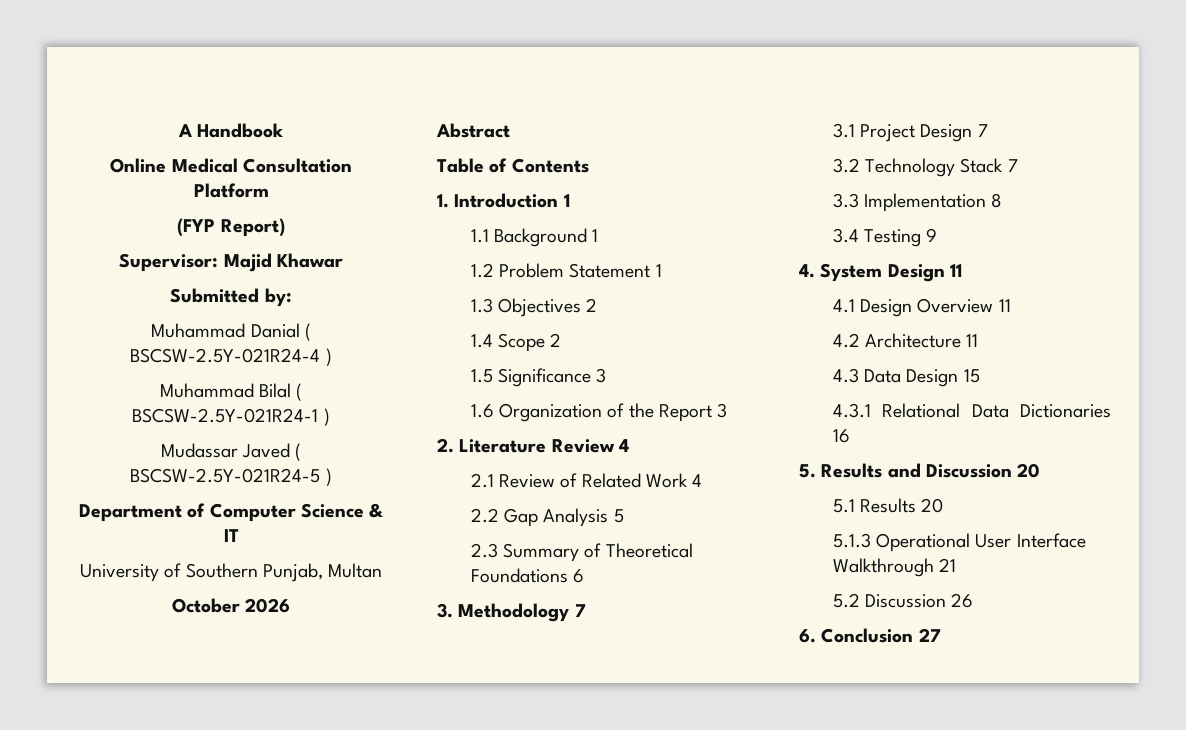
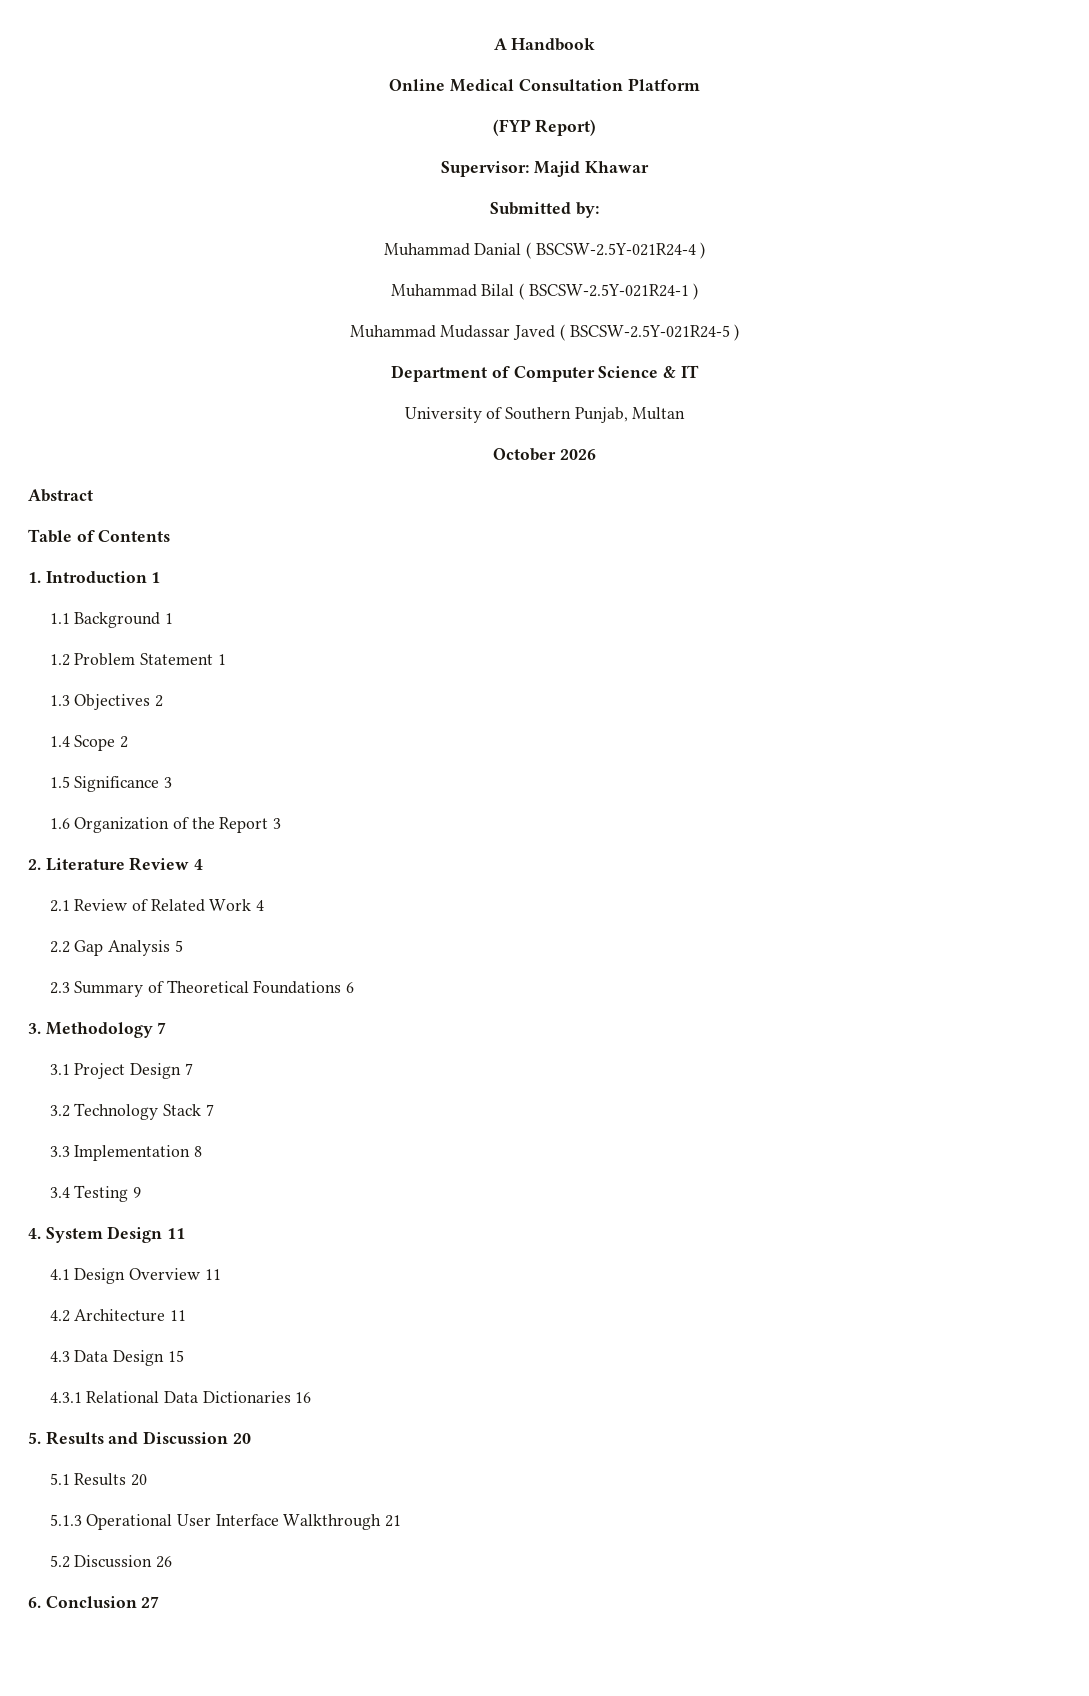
- Mudassar Javed ( BSCSW-2.5Y-021R24-5 )
+ Muhammad Mudassar Javed ( BSCSW-2.5Y-021R24-5 )

